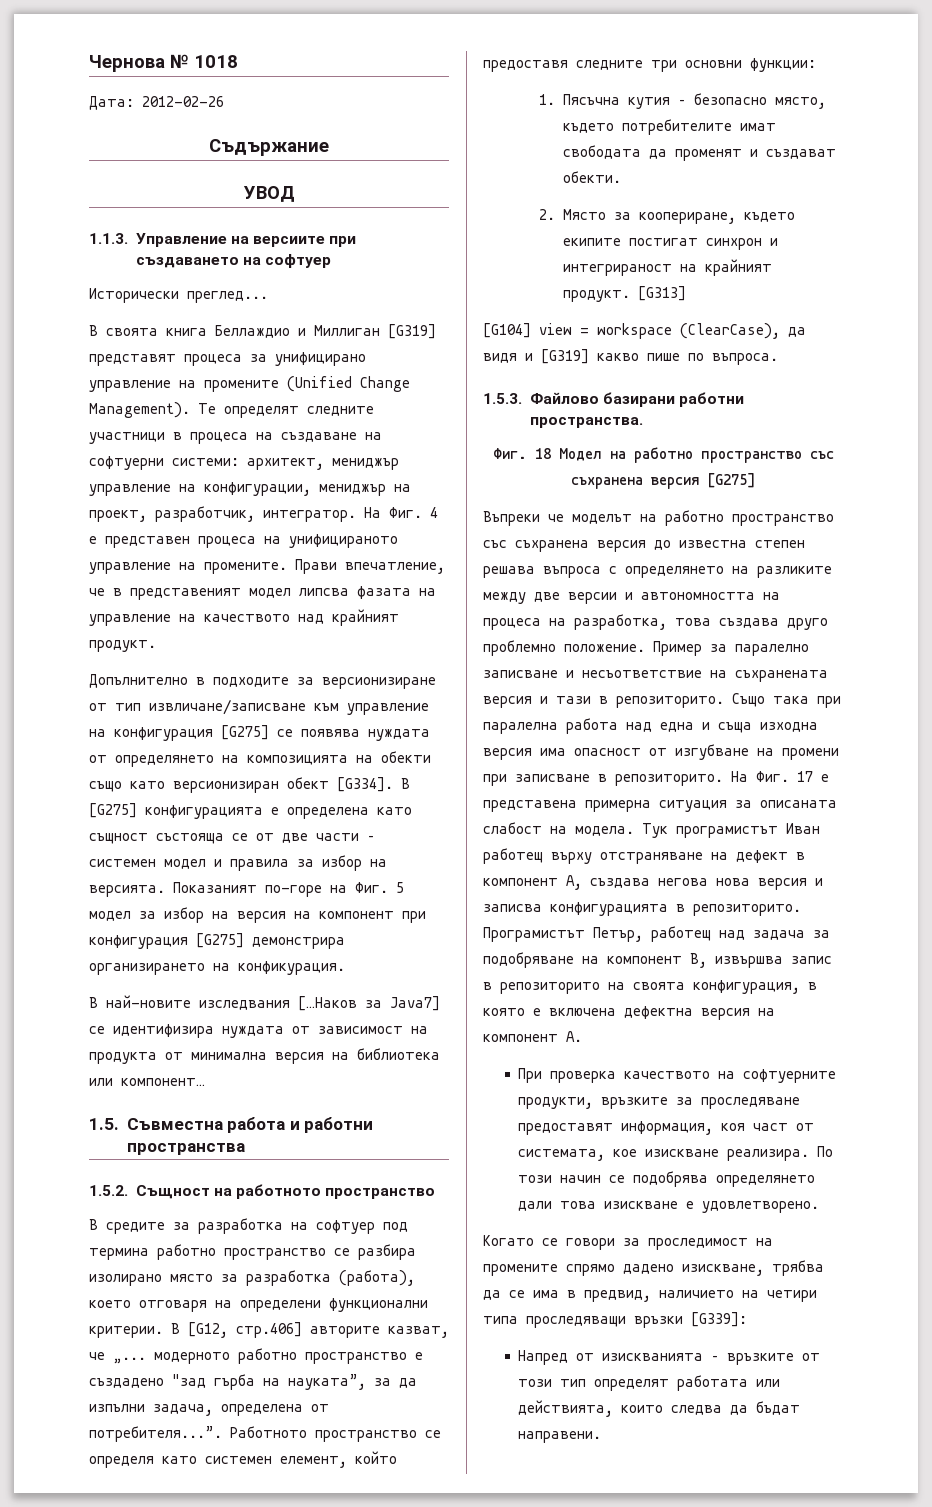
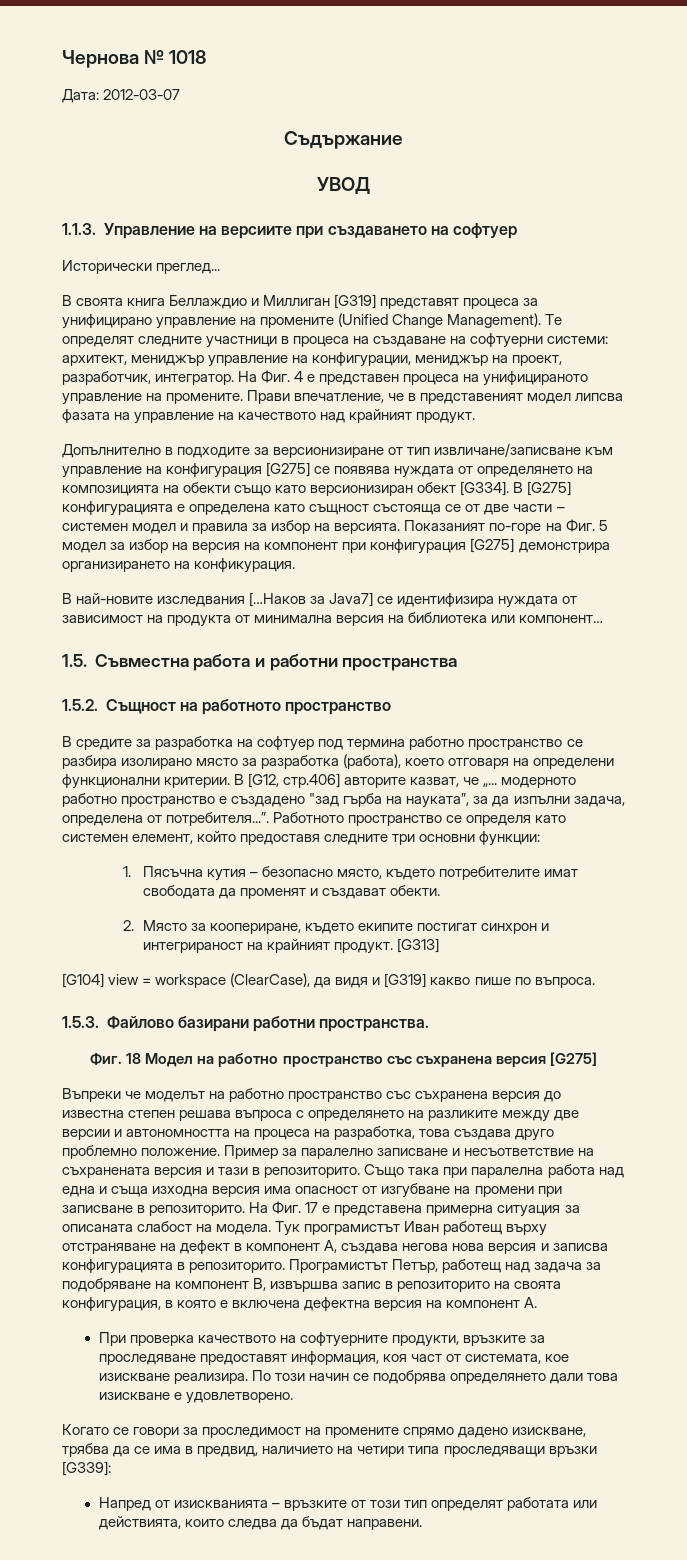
- Дата: 2012-02-26
+ Дата: 2012-03-07

